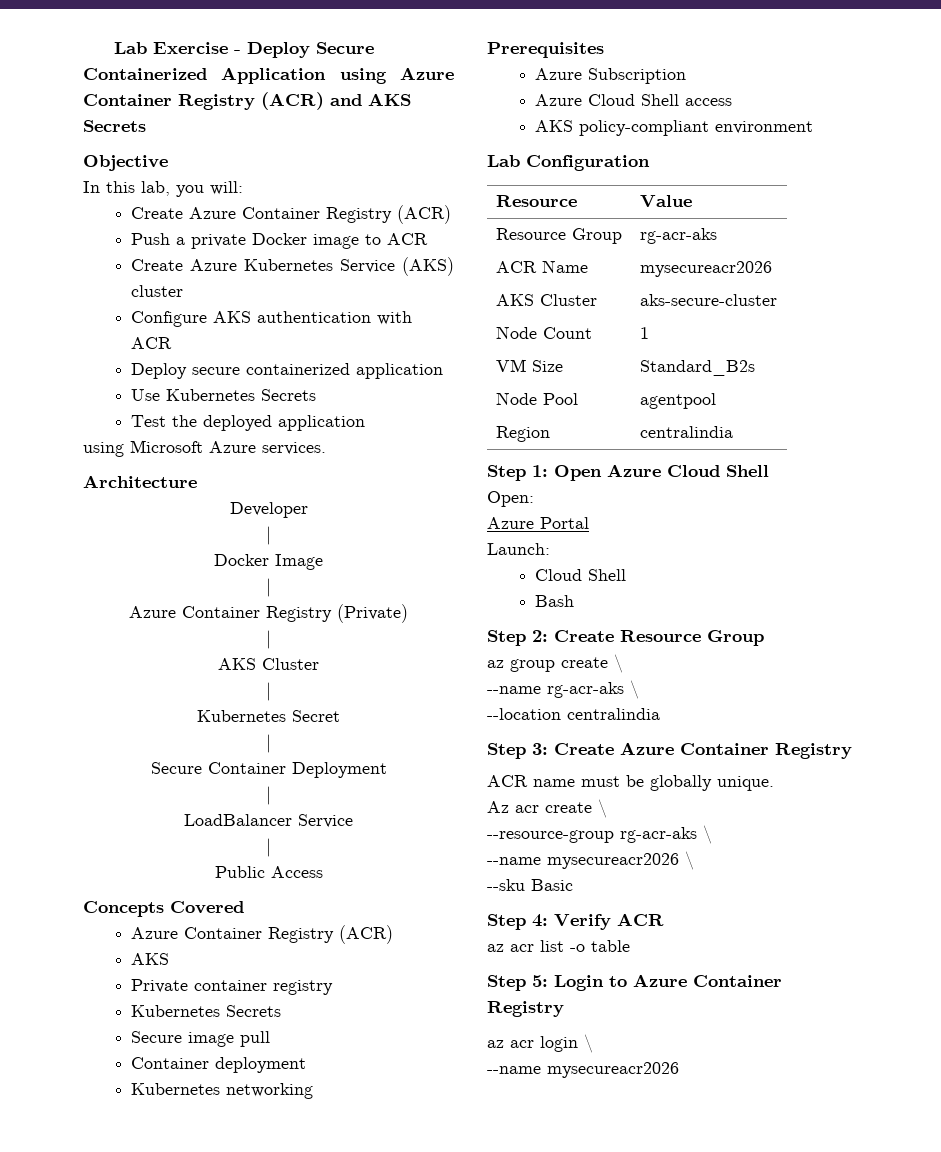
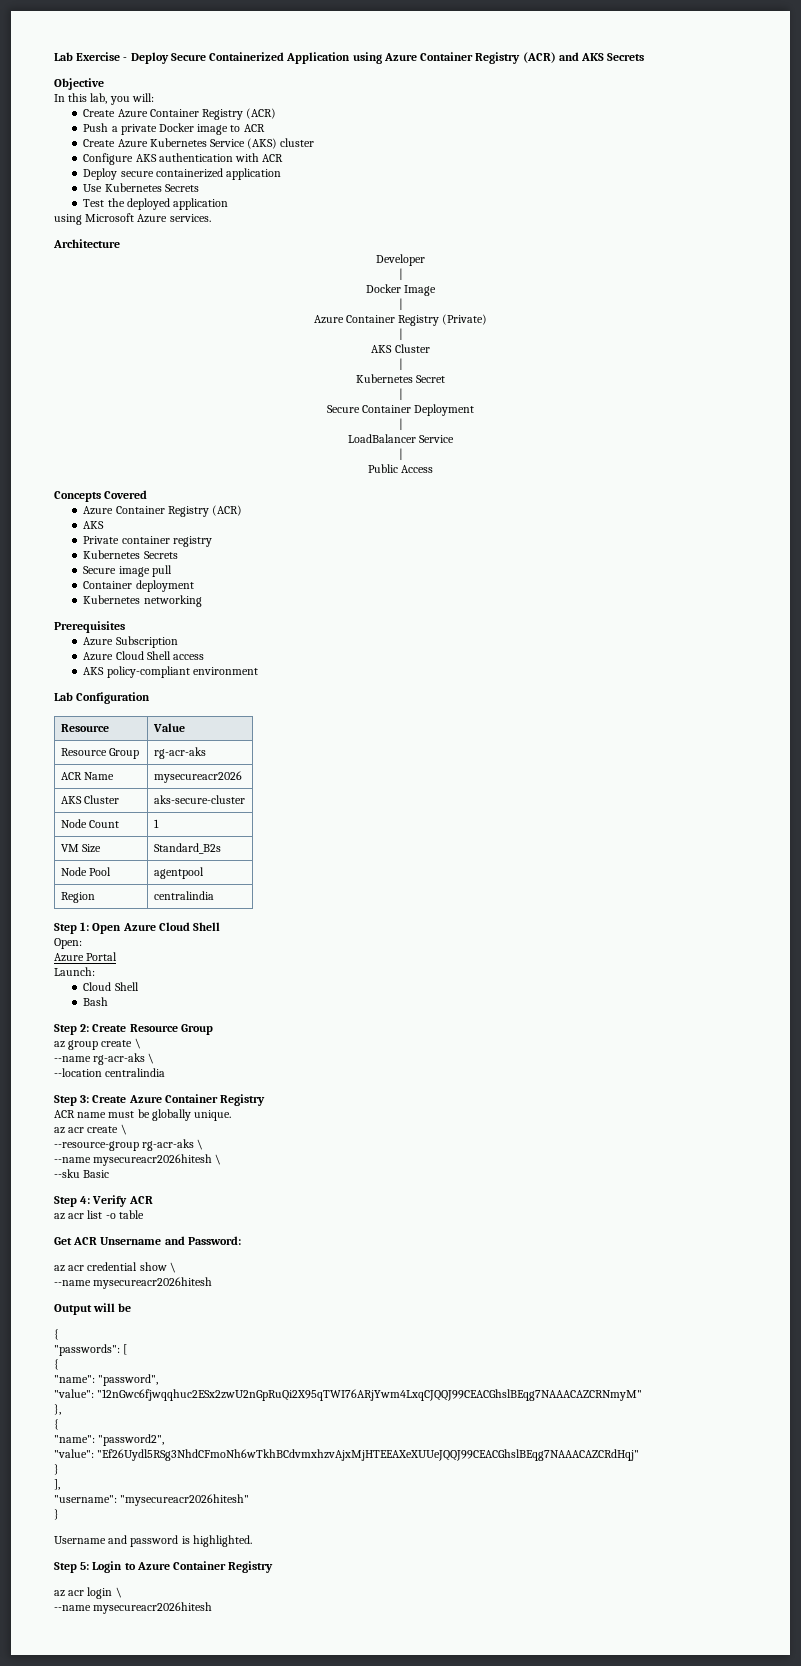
- Az acr create \
+ az acr create \
- --name mysecureacr2026 \
+ --name mysecureacr2026hitesh \
+ Get ACR Unsername and Password:
+ az acr credential show \
+ --name mysecureacr2026hitesh
+ Output will be
+ {
+ "passwords": [
+ {
+ "name": "password",
+ "value": "12nGwc6fjwqqhuc2ESx2zwU2nGpRuQi2X95qTWI76ARjYwm4LxqCJQQJ99CEACGhslBEqg7NAAACAZCRNmyM"
+ },
+ {
+ "name": "password2",
+ "value": "Ef26Uydl5RSg3NhdCFmoNh6wTkhBCdvmxhzvAjxMjHTEEAXeXUUeJQQJ99CEACGhslBEqg7NAAACAZCRdHqj"
+ }
+ ],
+ "username": "mysecureacr2026hitesh"
+ }
+ Username and password is highlighted.
  az acr login \
- --name mysecureacr2026
+ --name mysecureacr2026hitesh

